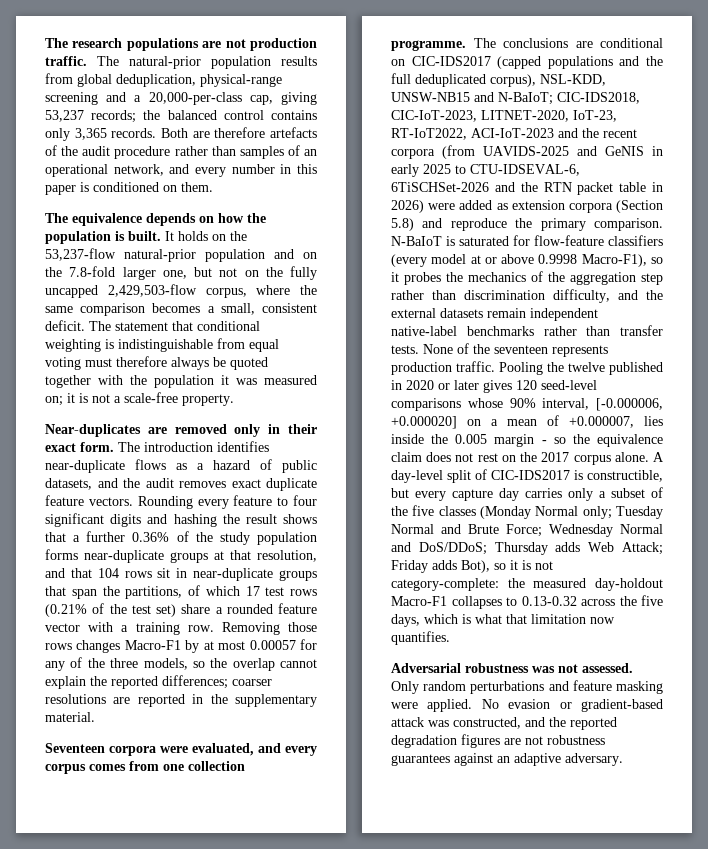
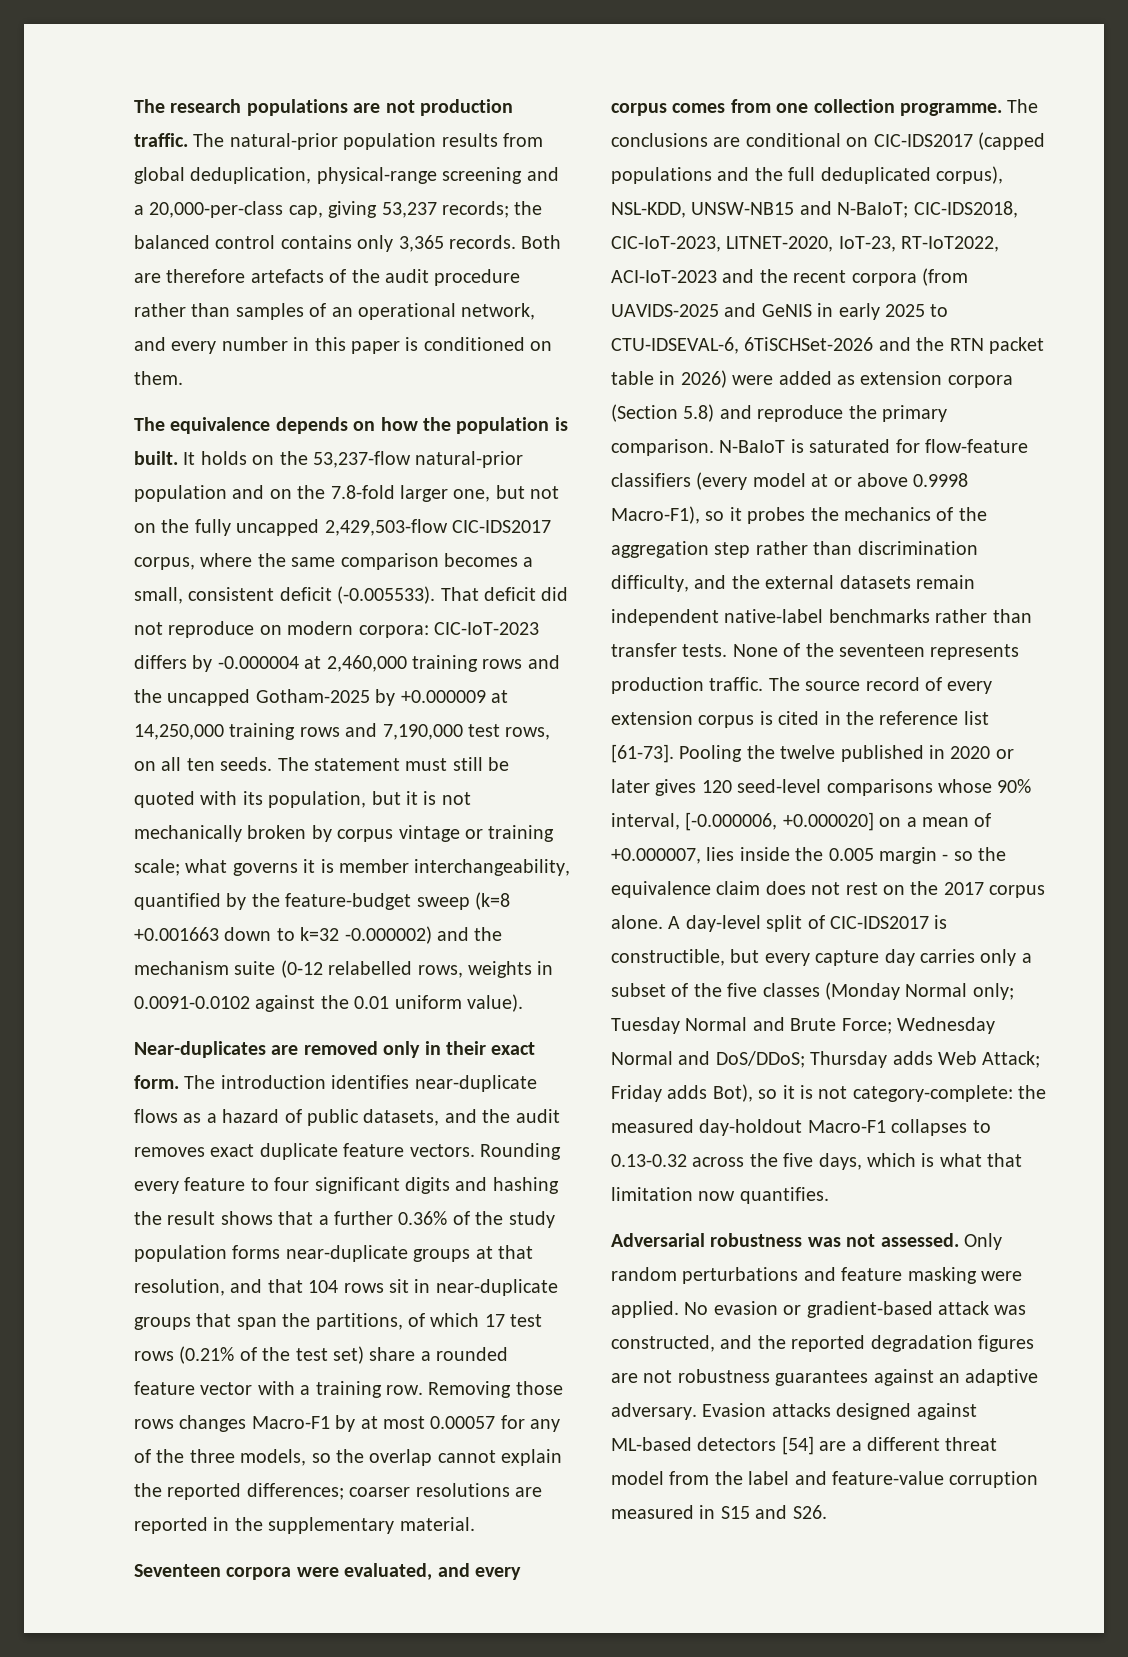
- It holds on the 53,237-flow natural-prior population and on the 7.8-fold larger one, but not on the fully uncapped 2,429,503-flow corpus, where the same comparison becomes a small, consistent deficit. The statement that conditional weighting is indistinguishable from equal voting must therefore always be quoted together with the population it was measured on; it is not a scale-free property.
+ It holds on the 53,237-flow natural-prior population and on the 7.8-fold larger one, but not on the fully uncapped 2,429,503-flow CIC-IDS2017 corpus, where the same comparison becomes a small, consistent deficit (-0.005533). That deficit did not reproduce on modern corpora: CIC-IoT-2023 differs by -0.000004 at 2,460,000 training rows and the uncapped Gotham-2025 by +0.000009 at 14,250,000 training rows and 7,190,000 test rows, on all ten seeds. The statement must still be quoted with its population, but it is not mechanically broken by corpus vintage or training scale; what governs it is member interchangeability, quantified by the feature-budget sweep (k=8 +0.001663 down to k=32 -0.000002) and the mechanism suite (0-12 relabelled rows, weights in 0.0091-0.0102 against the 0.01 uniform value).
+ The source record of every extension corpus is cited in the reference list [61-73].
+ Evasion attacks designed against ML-based detectors [54] are a different threat model from the label and feature-value corruption measured in S15 and S26.

